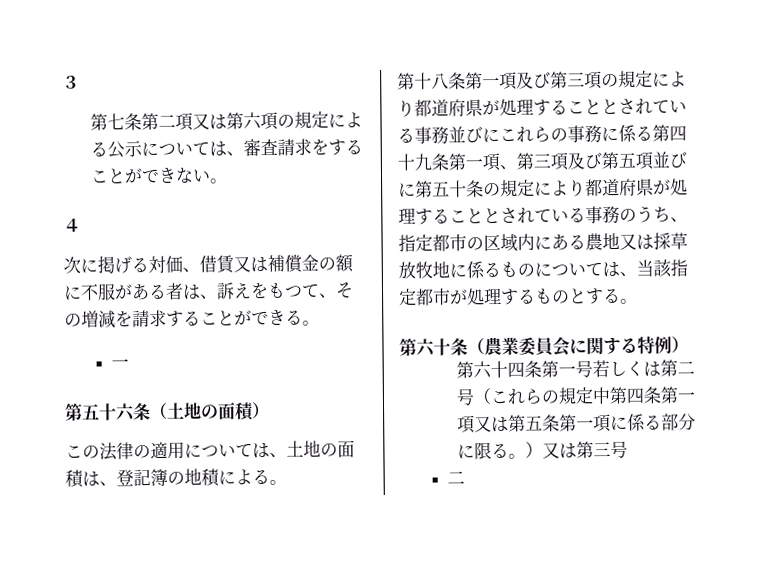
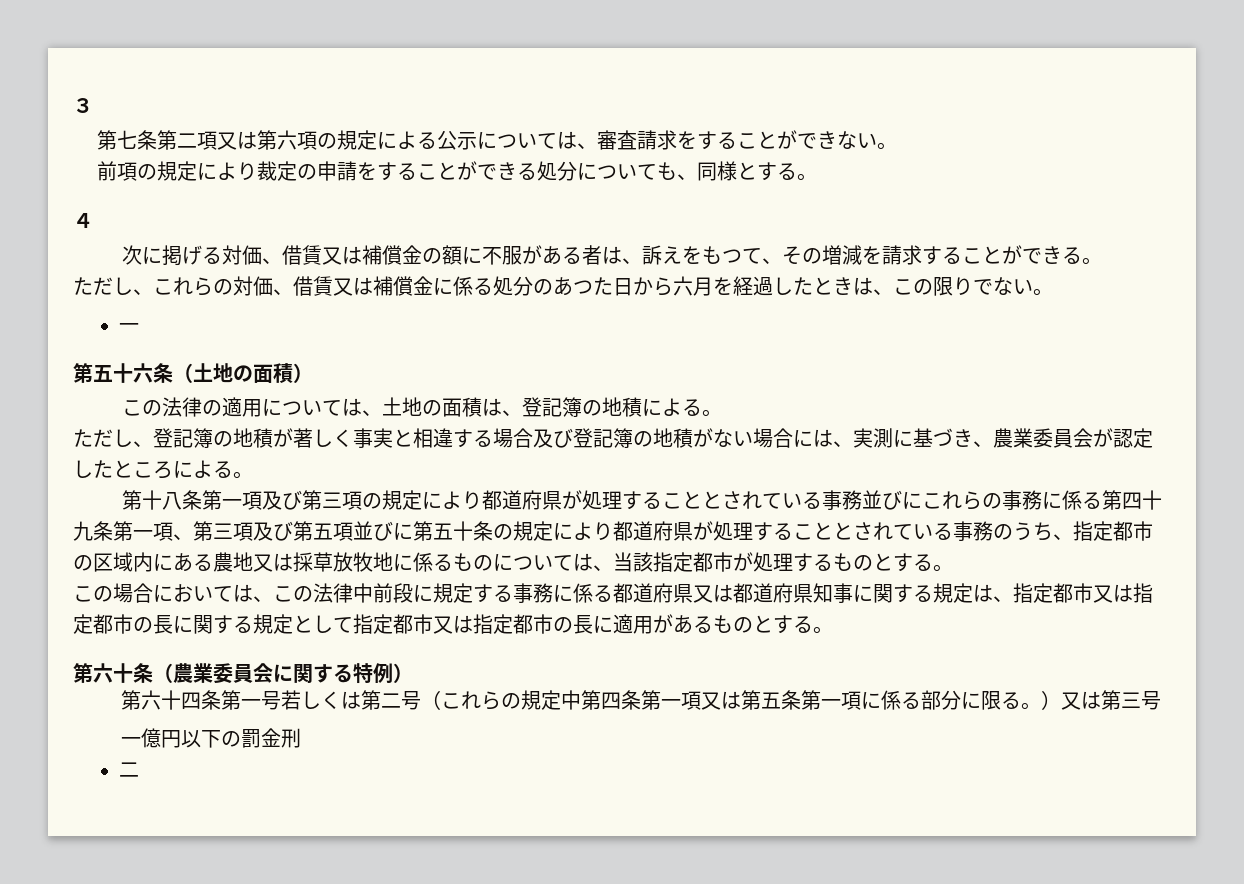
+ 前項の規定により裁定の申請をすることができる処分についても、同様とする。
+ ただし、これらの対価、借賃又は補償金に係る処分のあつた日から六月を経過したときは、この限りでない。
+ ただし、登記簿の地積が著しく事実と相違する場合及び登記簿の地積がない場合には、実測に基づき、農業委員会が認定したところによる。
+ この場合においては、この法律中前段に規定する事務に係る都道府県又は都道府県知事に関する規定は、指定都市又は指定都市の長に関する規定として指定都市又は指定都市の長に適用があるものとする。
+ 一億円以下の罰金刑

